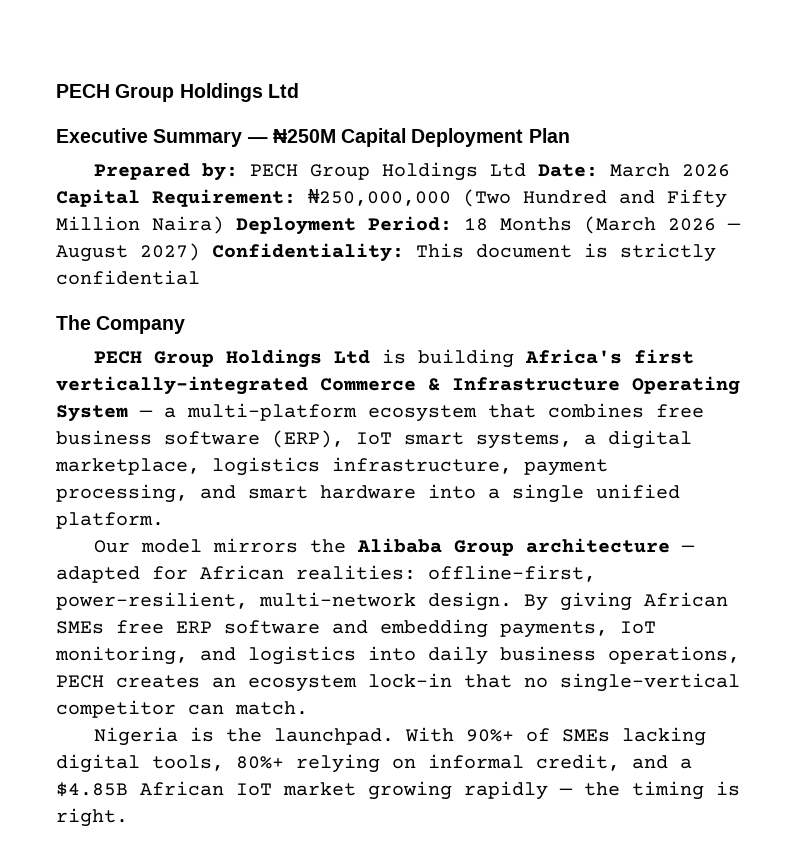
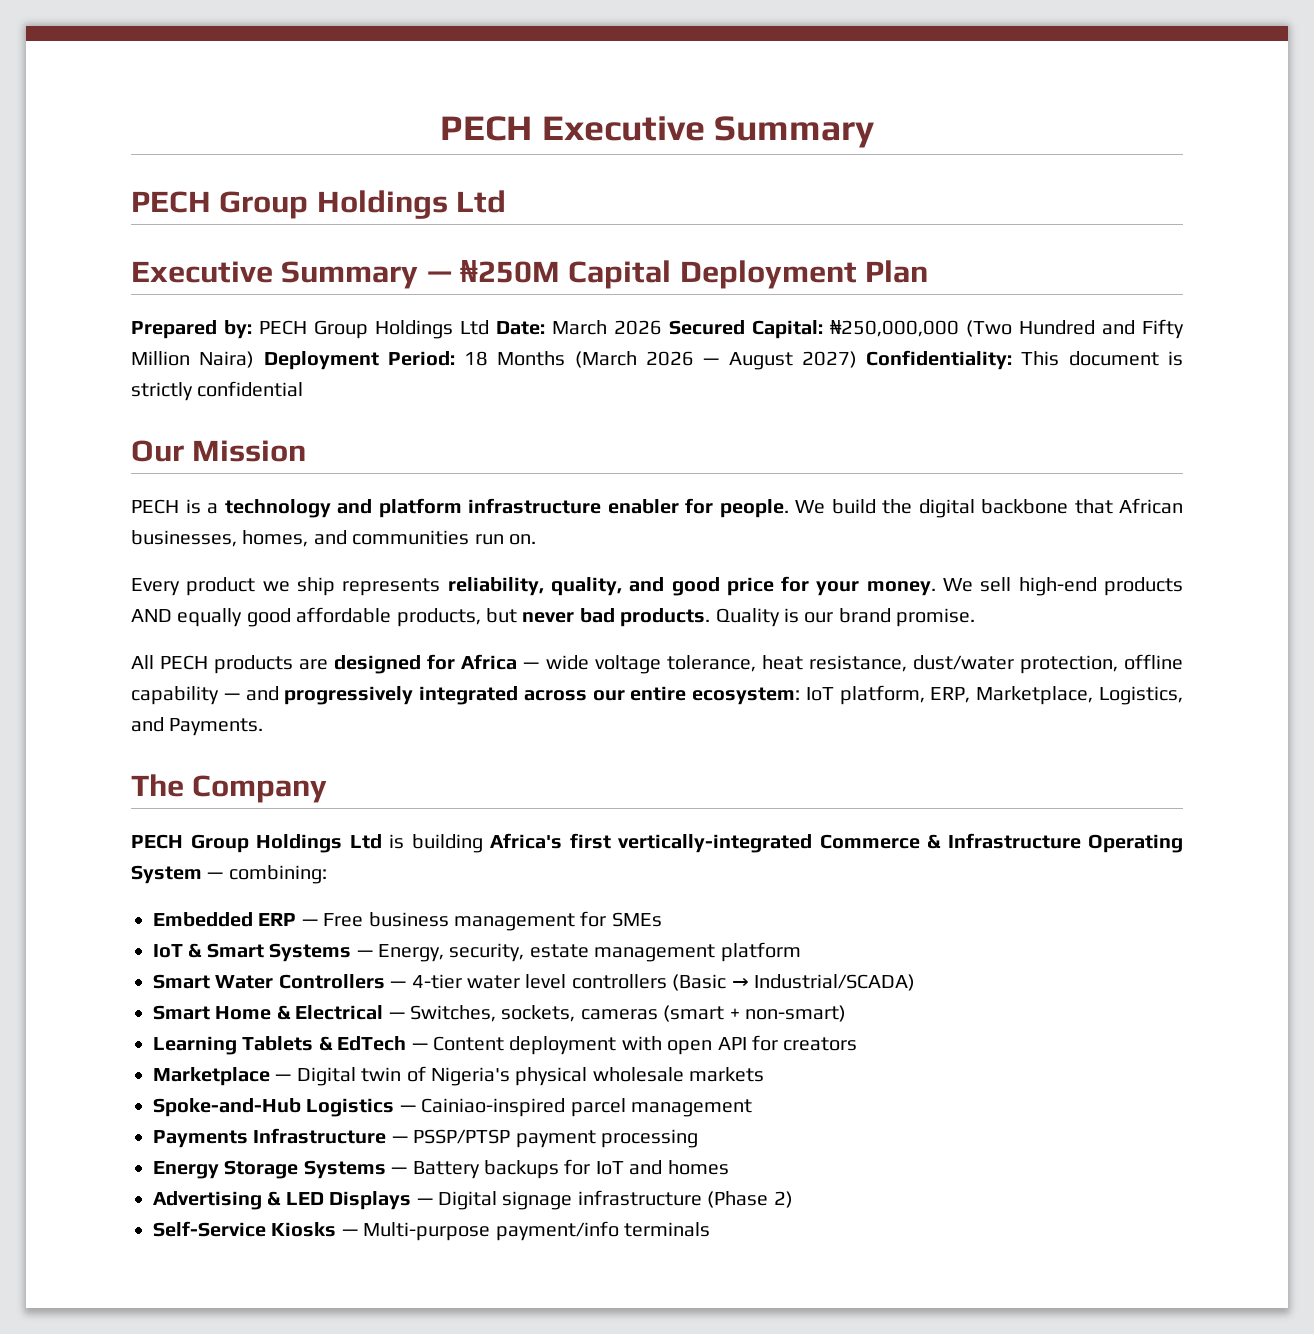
+ PECH Executive Summary
- Prepared by: PECH Group Holdings Ltd Date: March 2026 Capital Requirement: ₦250,000,000 (Two Hundred and Fifty Million Naira) Deployment Period: 18 Months (March 2026 — August 2027) Confidentiality: This document is strictly confidential
+ Prepared by: PECH Group Holdings Ltd Date: March 2026 Secured Capital: ₦250,000,000 (Two Hundred and Fifty Million Naira) Deployment Period: 18 Months (March 2026 — August 2027) Confidentiality: This document is strictly confidential
+ Our Mission
+ PECH is a technology and platform infrastructure enabler for people. We build the digital backbone that African businesses, homes, and communities run on.
+ Every product we ship represents reliability, quality, and good price for your money. We sell high-end products AND equally good affordable products, but never bad products. Quality is our brand promise.
+ All PECH products are designed for Africa — wide voltage tolerance, heat resistance, dust/water protection, offline capability — and progressively integrated across our entire ecosystem: IoT platform, ERP, Marketplace, Logistics, and Payments.
- PECH Group Holdings Ltd is building Africa's first vertically-integrated Commerce & Infrastructure Operating System — a multi-platform ecosystem that combines free business software (ERP), IoT smart systems, a digital marketplace, logistics infrastructure, payment processing, and smart hardware into a single unified platform.
- Our model mirrors the Alibaba Group architecture — adapted for African realities: offline-first, power-resilient, multi-network design. By giving African SMEs free ERP software and embedding payments, IoT monitoring, and logistics into daily business operations, PECH creates an ecosystem lock-in that no single-vertical competitor can match.
- Nigeria is the launchpad. With 90%+ of SMEs lacking digital tools, 80%+ relying on informal credit, and a $4.85B African IoT market growing rapidly — the timing is right.
+ PECH Group Holdings Ltd is building Africa's first vertically-integrated Commerce & Infrastructure Operating System — combining:
+ Embedded ERP — Free business management for SMEs
+ IoT & Smart Systems — Energy, security, estate management platform
+ Smart Water Controllers — 4-tier water level controllers (Basic → Industrial/SCADA)
+ Smart Home & Electrical — Switches, sockets, cameras (smart + non-smart)
+ Learning Tablets & EdTech — Content deployment with open API for creators
+ Marketplace — Digital twin of Nigeria's physical wholesale markets
+ Spoke-and-Hub Logistics — Cainiao-inspired parcel management
+ Payments Infrastructure — PSSP/PTSP payment processing
+ Energy Storage Systems — Battery backups for IoT and homes
+ Advertising & LED Displays — Digital signage infrastructure (Phase 2)
+ Self-Service Kiosks — Multi-purpose payment/info terminals

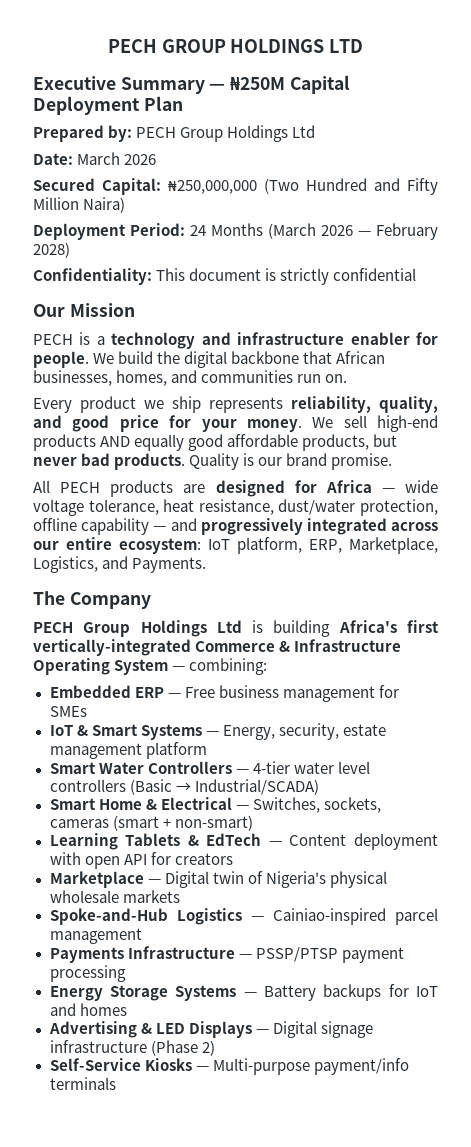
- PECH Executive Summary
- PECH Group Holdings Ltd
+ PECH GROUP HOLDINGS LTD
- Prepared by: PECH Group Holdings Ltd Date: March 2026 Secured Capital: ₦250,000,000 (Two Hundred and Fifty Million Naira) Deployment Period: 18 Months (March 2026 — August 2027) Confidentiality: This document is strictly confidential
+ Prepared by: PECH Group Holdings Ltd
+ Date: March 2026
+ Secured Capital: ₦250,000,000 (Two Hundred and Fifty Million Naira)
+ Deployment Period: 24 Months (March 2026 — February 2028)
+ Confidentiality: This document is strictly confidential
- PECH is a technology and platform infrastructure enabler for people.
+ PECH is a technology and infrastructure enabler for people.

